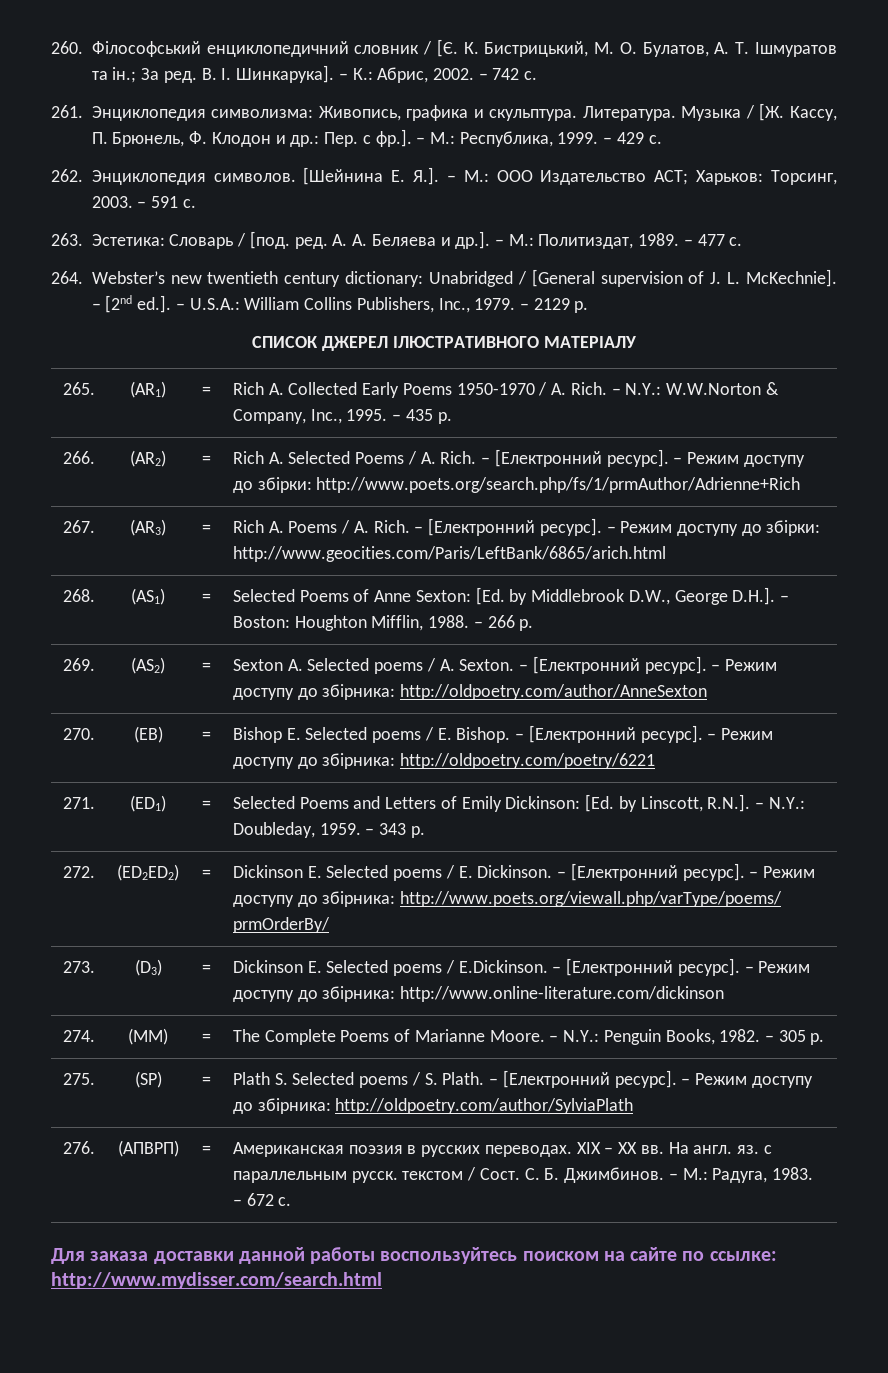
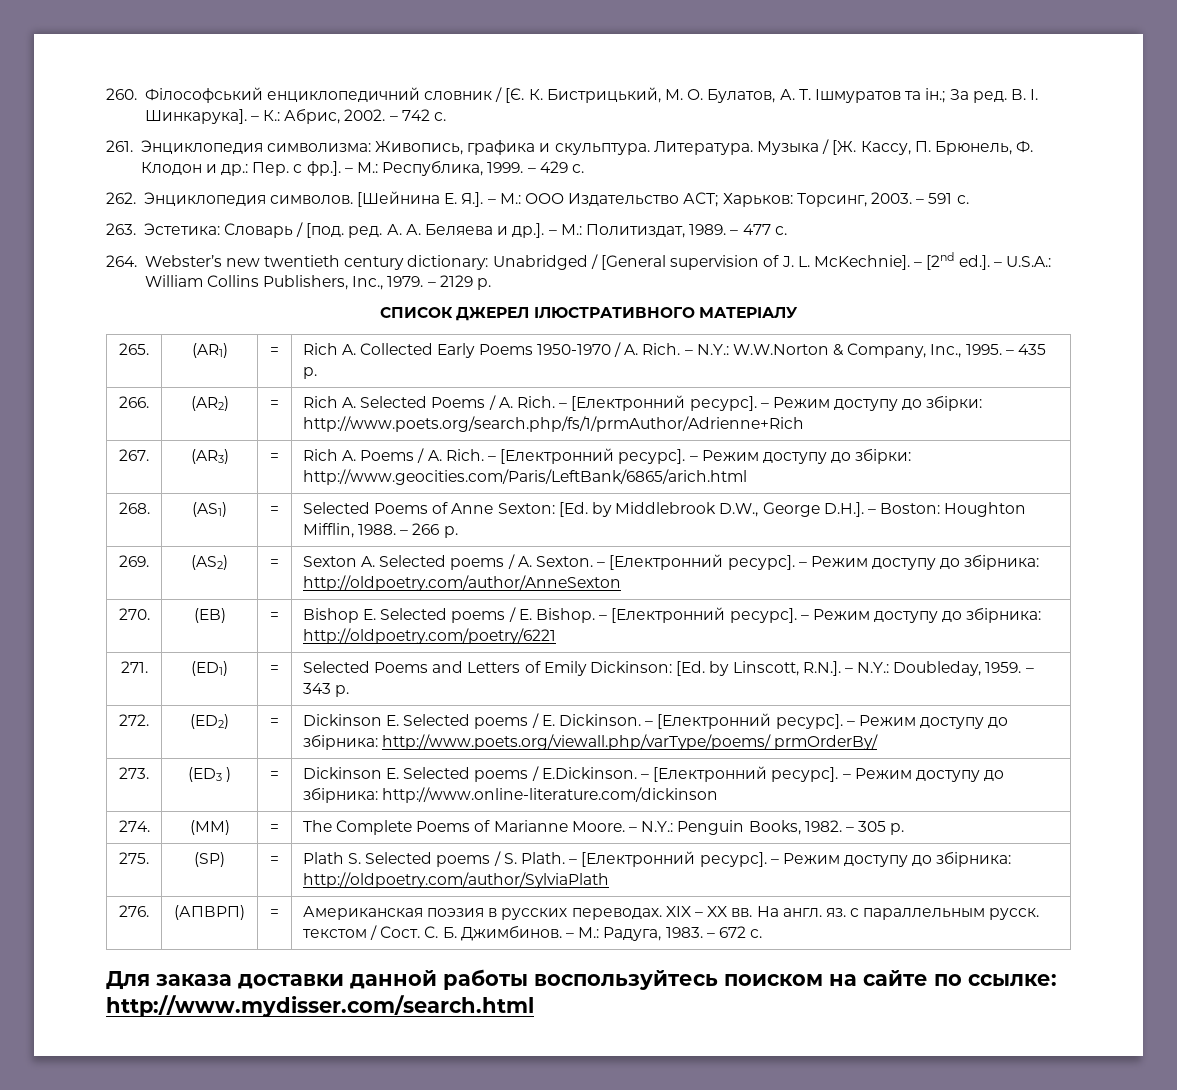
- 272. | (ED2ED2) | = | Dickinson E. Selected poems / E. Dickinson. – [Електронний ресурс]. – Режим доступу до збірника: http://www.poets.org/viewall.php/varType/poems/ prmOrderBy/
+ 272. | (ED2) | = | Dickinson E. Selected poems / E. Dickinson. – [Електронний ресурс]. – Режим доступу до збірника: http://www.poets.org/viewall.php/varType/poems/ prmOrderBy/
- 273. | (D3) | = | Dickinson E. Selected poems / E.Dickinson. – [Електронний ресурс]. – Режим доступу до збірника: http://www.online-literature.com/dickinson
+ 273. | (ED3 ) | = | Dickinson E. Selected poems / E.Dickinson. – [Електронний ресурс]. – Режим доступу до збірника: http://www.online-literature.com/dickinson

